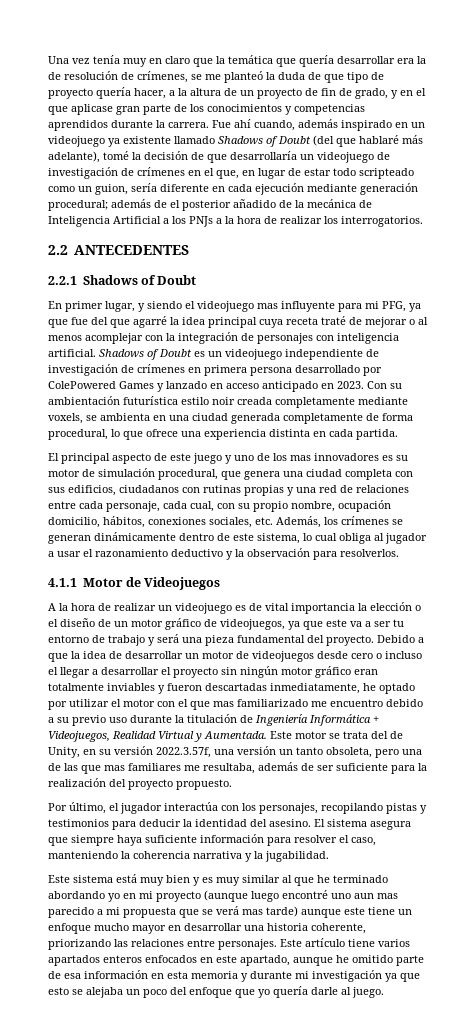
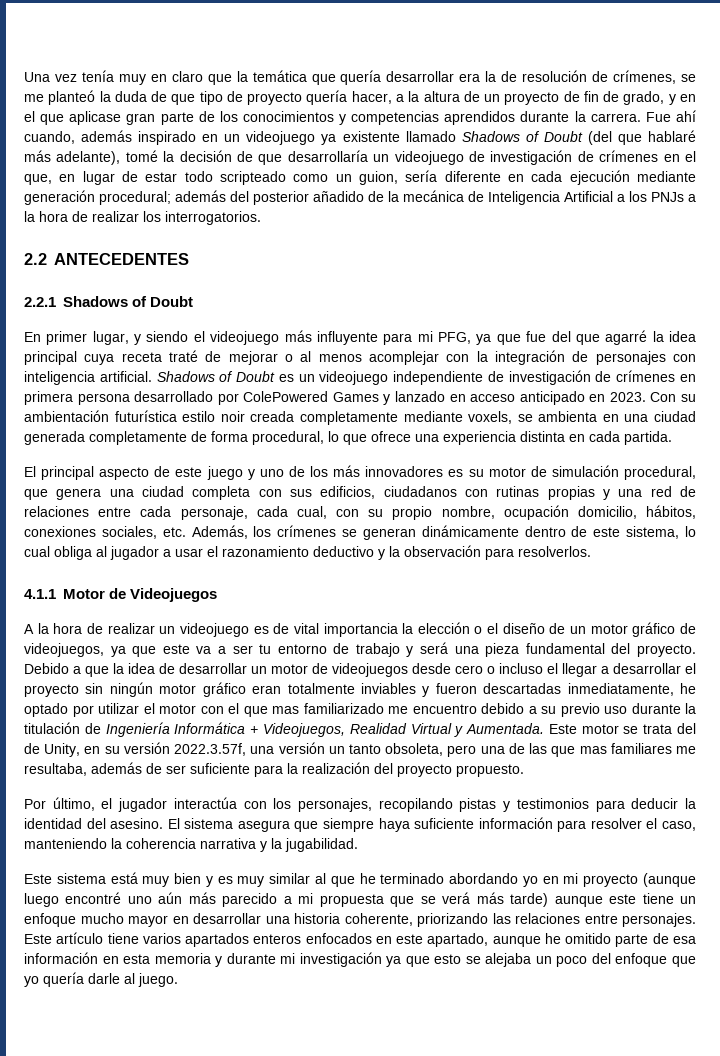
- además de el posterior añadido de la mecánica de Inteligencia Artificial a los PNJs a la hora de realizar los interrogatorios.
+ además del posterior añadido de la mecánica de Inteligencia Artificial a los PNJs a la hora de realizar los interrogatorios.
- En primer lugar, y siendo el videojuego mas influyente para mi PFG, ya que fue del que agarré la idea principal cuya receta traté de mejorar o al menos acomplejar con la integración de personajes con inteligencia artificial.
+ En primer lugar, y siendo el videojuego más influyente para mi PFG, ya que fue del que agarré la idea principal cuya receta traté de mejorar o al menos acomplejar con la integración de personajes con inteligencia artificial.
- El principal aspecto de este juego y uno de los mas innovadores es su motor de simulación procedural, que genera una ciudad completa con sus edificios, ciudadanos con rutinas propias y una red de relaciones entre cada personaje, cada cual, con su propio nombre, ocupación domicilio, hábitos, conexiones sociales, etc. Además, los crímenes se generan dinámicamente dentro de este sistema, lo cual obliga al jugador a usar el razonamiento deductivo y la observación para resolverlos.
+ El principal aspecto de este juego y uno de los más innovadores es su motor de simulación procedural, que genera una ciudad completa con sus edificios, ciudadanos con rutinas propias y una red de relaciones entre cada personaje, cada cual, con su propio nombre, ocupación domicilio, hábitos, conexiones sociales, etc. Además, los crímenes se generan dinámicamente dentro de este sistema, lo cual obliga al jugador a usar el razonamiento deductivo y la observación para resolverlos.
- Este sistema está muy bien y es muy similar al que he terminado abordando yo en mi proyecto (aunque luego encontré uno aun mas parecido a mi propuesta que se verá mas tarde) aunque este tiene un enfoque mucho mayor en desarrollar una historia coherente, priorizando las relaciones entre personajes.
+ Este sistema está muy bien y es muy similar al que he terminado abordando yo en mi proyecto (aunque luego encontré uno aún más parecido a mi propuesta que se verá más tarde) aunque este tiene un enfoque mucho mayor en desarrollar una historia coherente, priorizando las relaciones entre personajes.

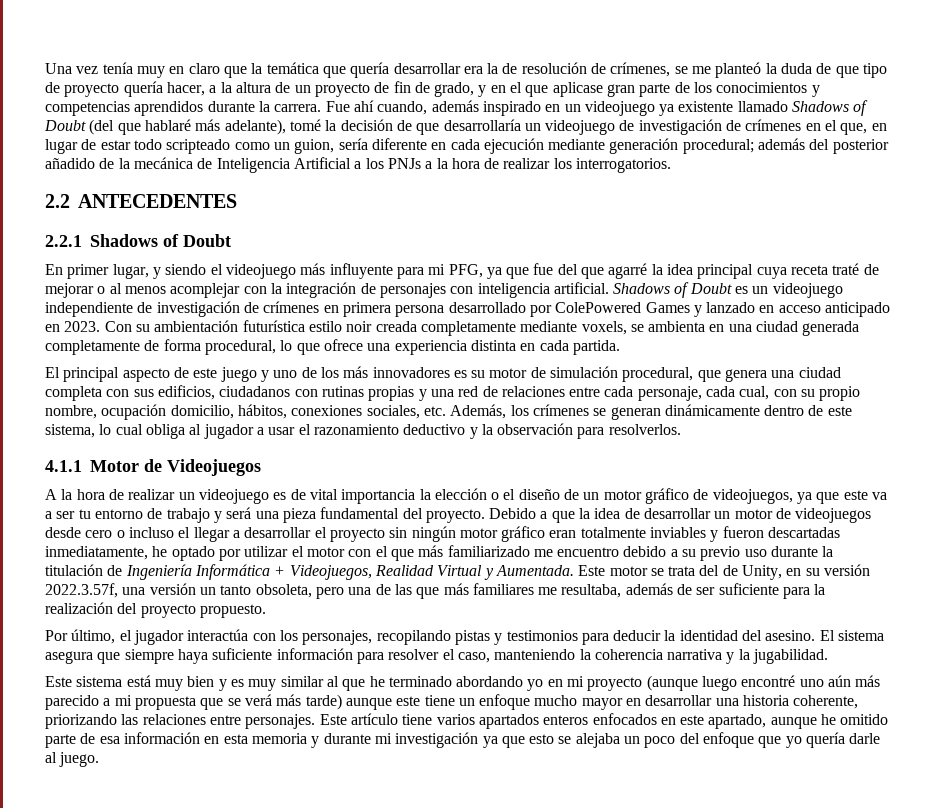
- Debido a que la idea de desarrollar un motor de videojuegos desde cero o incluso el llegar a desarrollar el proyecto sin ningún motor gráfico eran totalmente inviables y fueron descartadas inmediatamente, he optado por utilizar el motor con el que mas familiarizado me encuentro debido a su previo uso durante la titulación de Ingeniería Informática + Videojuegos, Realidad Virtual y Aumentada.
+ Debido a que la idea de desarrollar un motor de videojuegos desde cero o incluso el llegar a desarrollar el proyecto sin ningún motor gráfico eran totalmente inviables y fueron descartadas inmediatamente, he optado por utilizar el motor con el que más familiarizado me encuentro debido a su previo uso durante la titulación de Ingeniería Informática + Videojuegos, Realidad Virtual y Aumentada.
- Este motor se trata del de Unity, en su versión 2022.3.57f, una versión un tanto obsoleta, pero una de las que mas familiares me resultaba, además de ser suficiente para la realización del proyecto propuesto.
+ Este motor se trata del de Unity, en su versión 2022.3.57f, una versión un tanto obsoleta, pero una de las que más familiares me resultaba, además de ser suficiente para la realización del proyecto propuesto.

